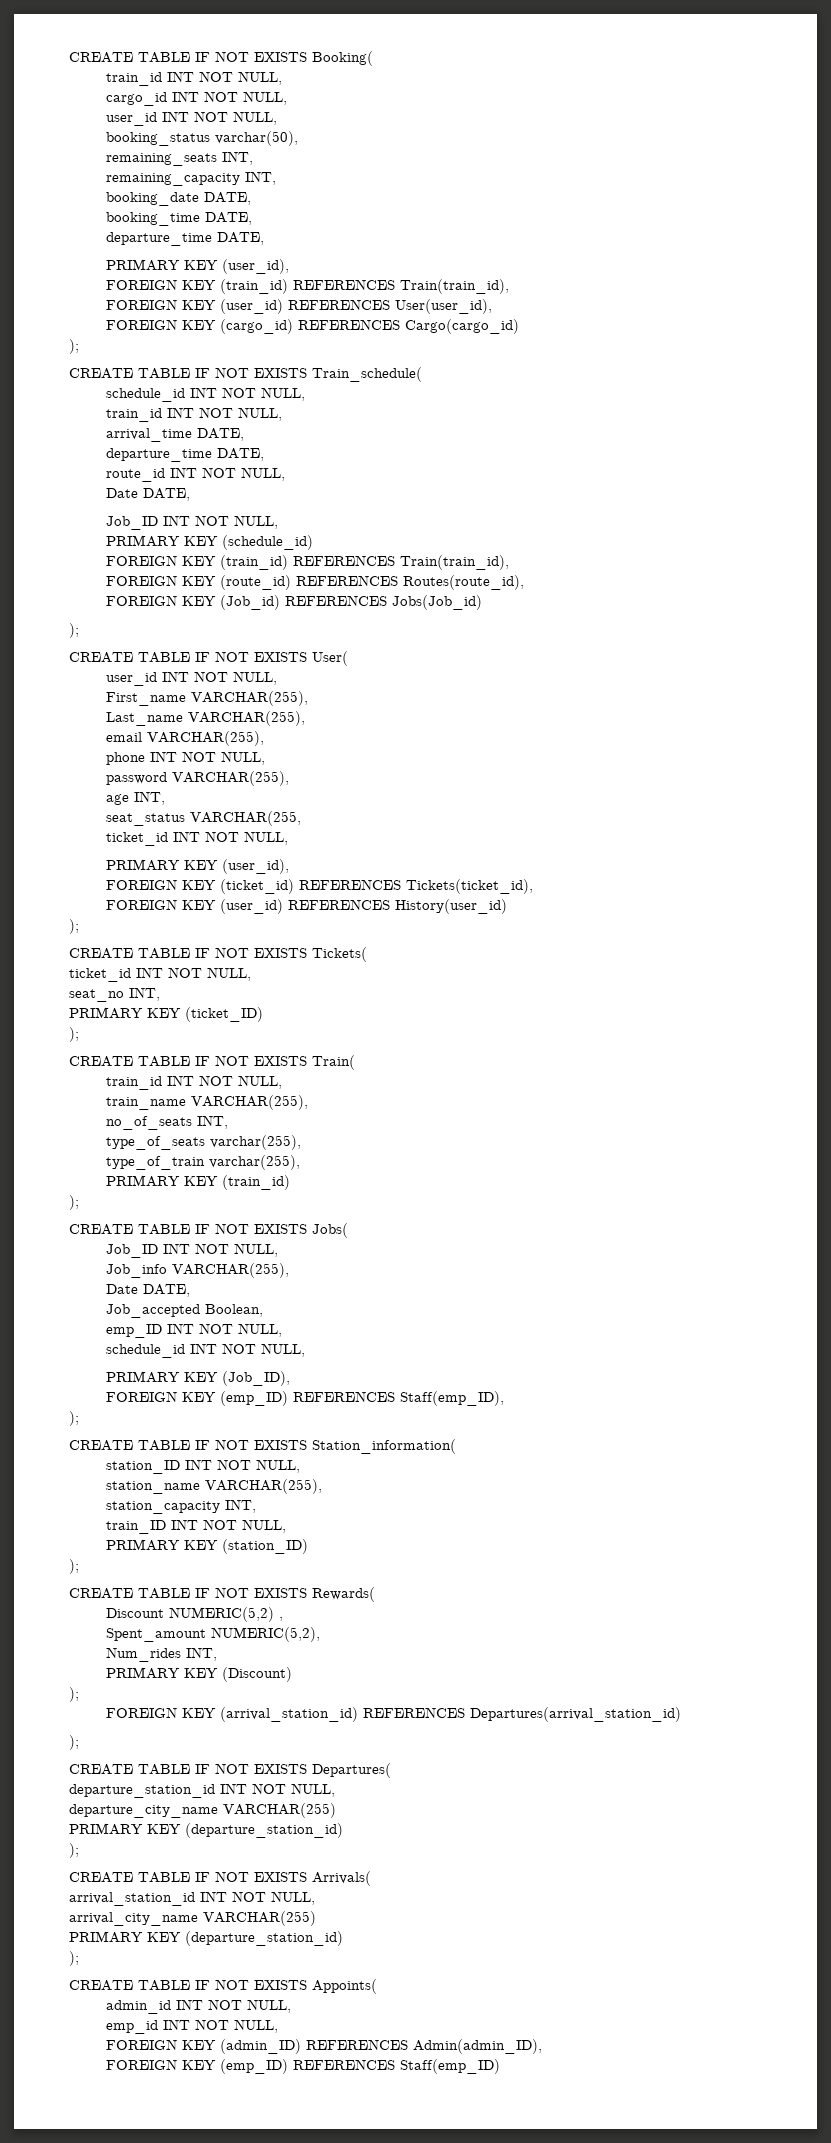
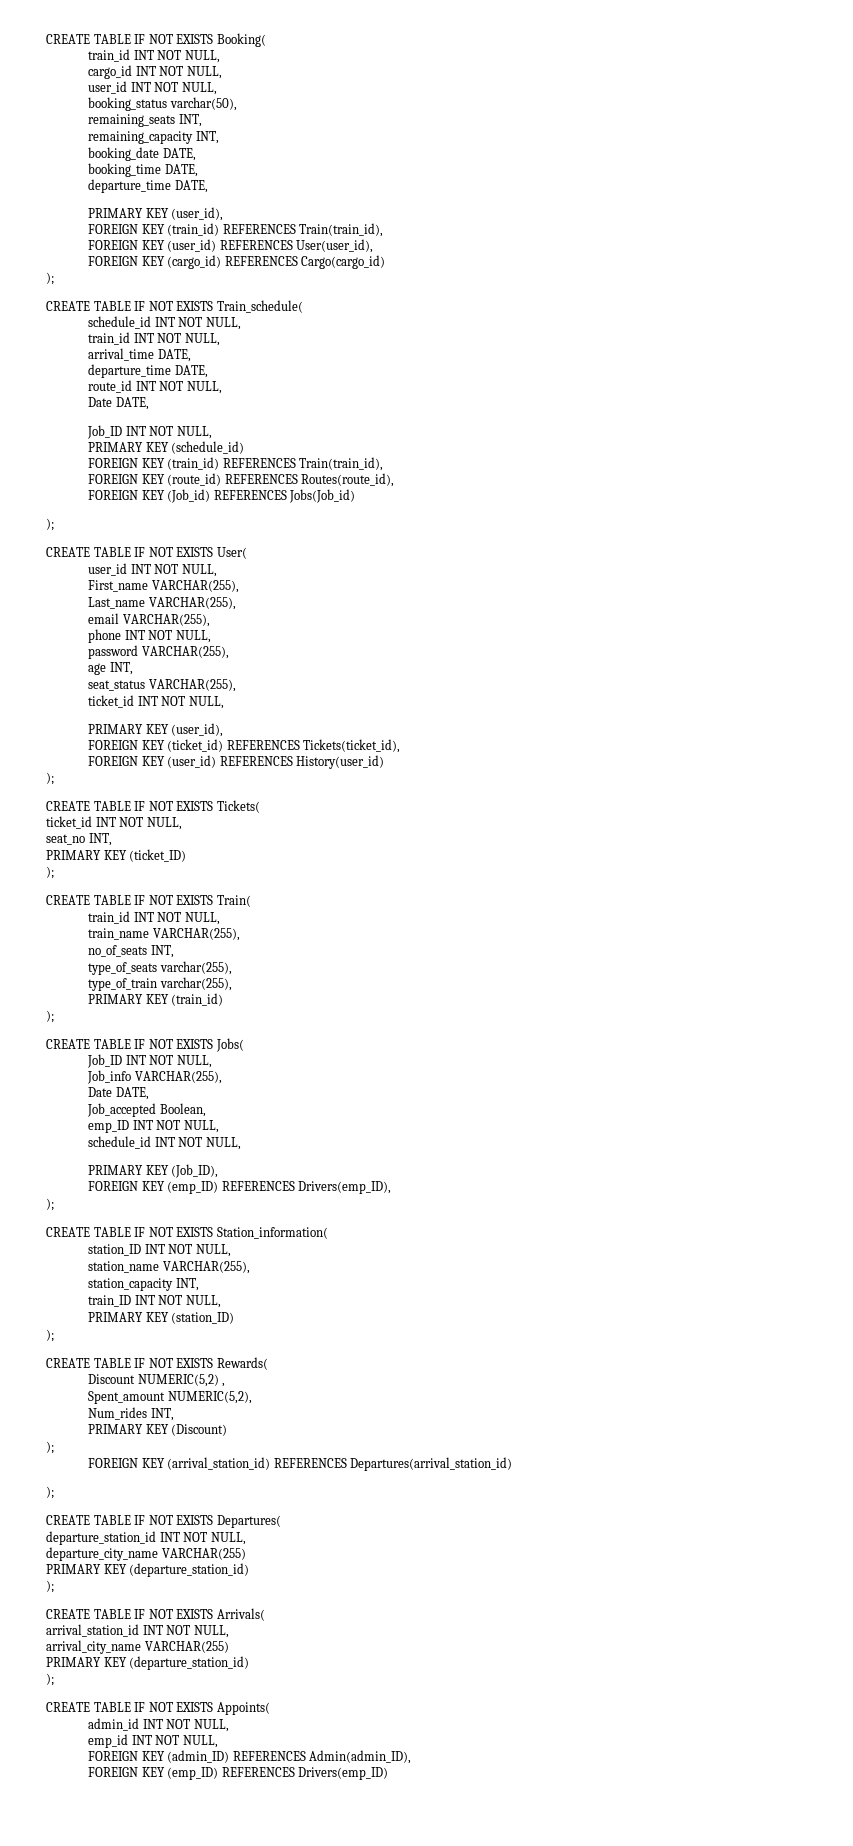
- seat_status VARCHAR(255,
+ seat_status VARCHAR(255),
- FOREIGN KEY (emp_ID) REFERENCES Staff(emp_ID),
+ FOREIGN KEY (emp_ID) REFERENCES Drivers(emp_ID),
- FOREIGN KEY (emp_ID) REFERENCES Staff(emp_ID)
+ FOREIGN KEY (emp_ID) REFERENCES Drivers(emp_ID)

